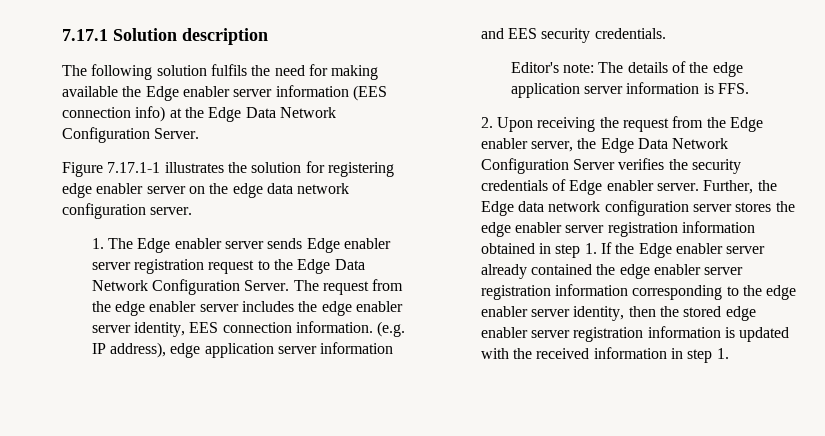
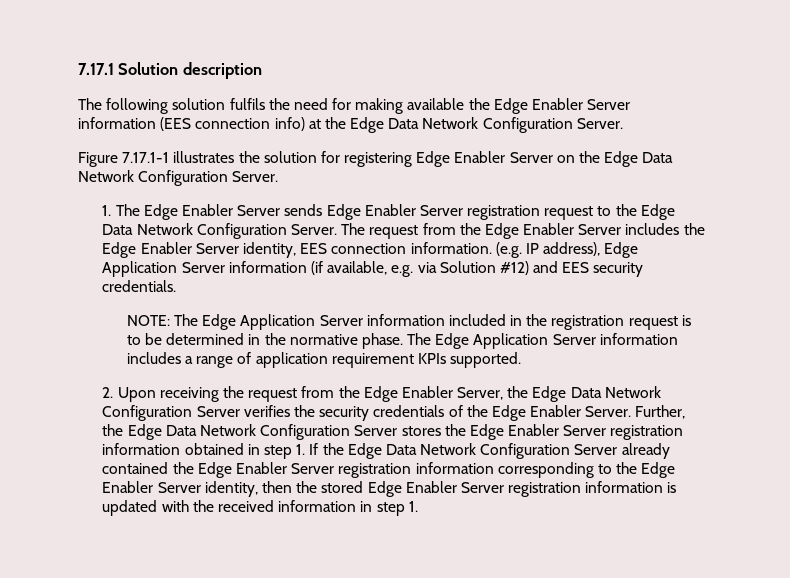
- The following solution fulfils the need for making available the Edge enabler server information (EES connection info) at the Edge Data Network Configuration Server.
+ The following solution fulfils the need for making available the Edge Enabler Server information (EES connection info) at the Edge Data Network Configuration Server.
- Figure 7.17.1-1 illustrates the solution for registering edge enabler server on the edge data network configuration server.
- 1. The Edge enabler server sends Edge enabler server registration request to the Edge Data Network Configuration Server.
+ Figure 7.17.1-1 illustrates the solution for registering Edge Enabler Server on the Edge Data Network Configuration Server.
+ 1. The Edge Enabler Server sends Edge Enabler Server registration request to the Edge Data Network Configuration Server.
- The request from the edge enabler server includes the edge enabler server identity, EES connection information.
+ The request from the Edge Enabler Server includes the Edge Enabler Server identity, EES connection information.
- (e.g. IP address), edge application server information and EES security credentials.
- Editor's note: The details of the edge application server information is FFS.
+ (e.g. IP address), Edge Application Server information (if available, e.g. via Solution #12) and EES security credentials.
+ NOTE: The Edge Application Server information included in the registration request is to be determined in the normative phase. The Edge Application Server information includes a range of application requirement KPIs supported.
- 2. Upon receiving the request from the Edge enabler server, the Edge Data Network Configuration Server verifies the security credentials of Edge enabler server. Further, the Edge data network configuration server stores the edge enabler server registration information obtained in step 1. If the Edge enabler server already contained the edge enabler server registration information corresponding to the edge enabler server identity, then the stored edge enabler server registration information is updated with the received information in step 1.
+ 2. Upon receiving the request from the Edge Enabler Server, the Edge Data Network Configuration Server verifies the security credentials of the Edge Enabler Server. Further, the Edge Data Network Configuration Server stores the Edge Enabler Server registration information obtained in step 1. If the Edge Data Network Configuration Server already contained the Edge Enabler Server registration information corresponding to the Edge Enabler Server identity, then the stored Edge Enabler Server registration information is updated with the received information in step 1.

